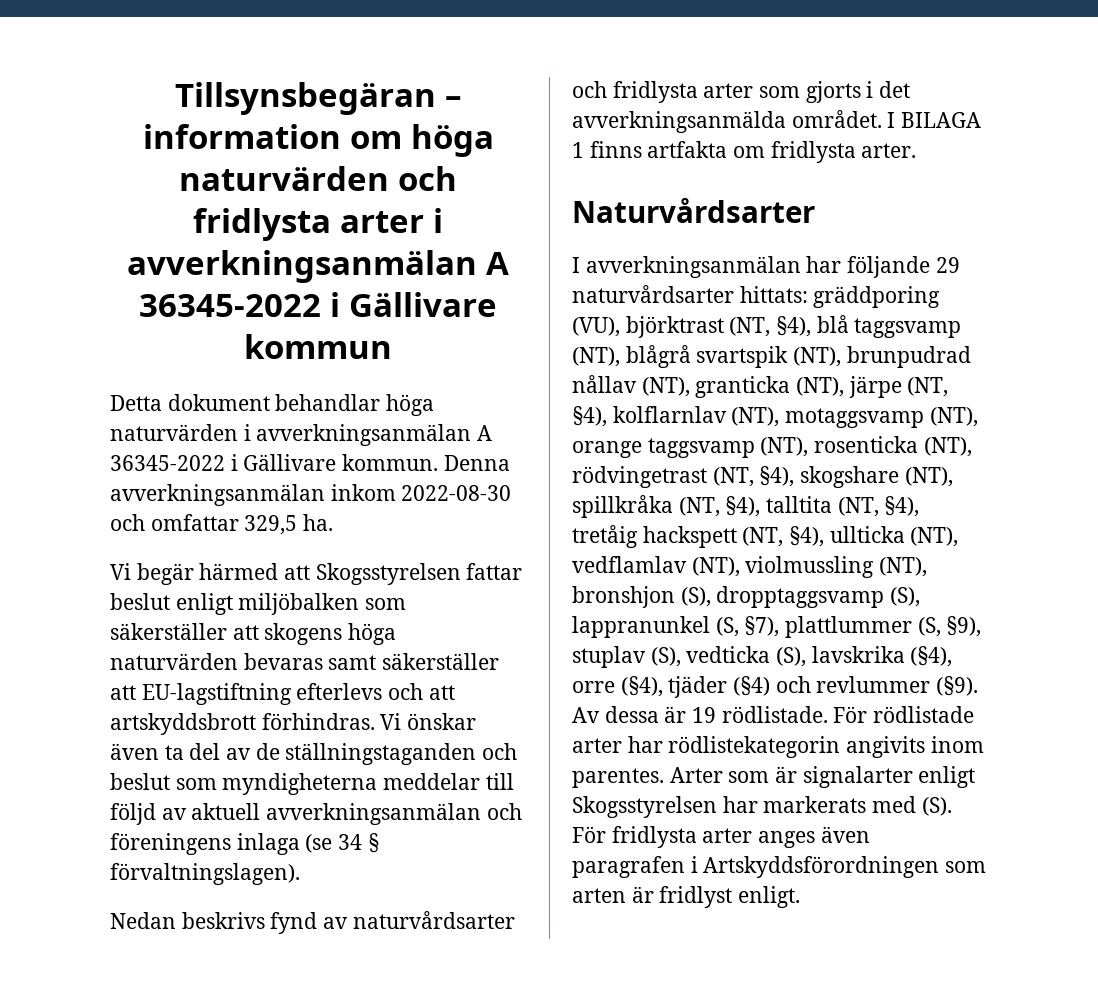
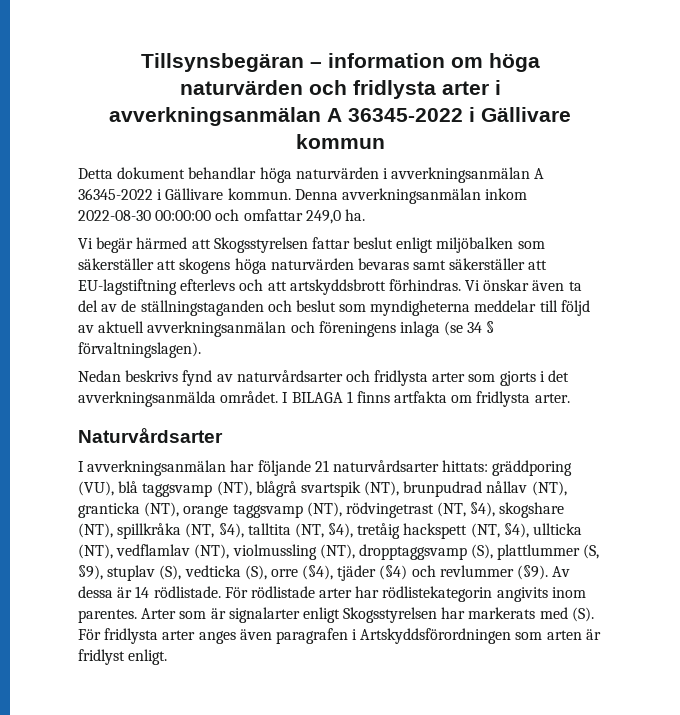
- Denna avverkningsanmälan inkom 2022-08-30 och omfattar 329,5 ha.
+ Denna avverkningsanmälan inkom 2022-08-30 00:00:00 och omfattar 249,0 ha.
- I avverkningsanmälan har följande 29 naturvårdsarter hittats: gräddporing (VU), björktrast (NT, §4), blå taggsvamp (NT), blågrå svartspik (NT), brunpudrad nållav (NT), granticka (NT), järpe (NT, §4), kolflarnlav (NT), motaggsvamp (NT), orange taggsvamp (NT), rosenticka (NT), rödvingetrast (NT, §4), skogshare (NT), spillkråka (NT, §4), talltita (NT, §4), tretåig hackspett (NT, §4), ullticka (NT), vedflamlav (NT), violmussling (NT), bronshjon (S), dropptaggsvamp (S), lappranunkel (S, §7), plattlummer (S, §9), stuplav (S), vedticka (S), lavskrika (§4), orre (§4), tjäder (§4) och revlummer (§9).
+ I avverkningsanmälan har följande 21 naturvårdsarter hittats: gräddporing (VU), blå taggsvamp (NT), blågrå svartspik (NT), brunpudrad nållav (NT), granticka (NT), orange taggsvamp (NT), rödvingetrast (NT, §4), skogshare (NT), spillkråka (NT, §4), talltita (NT, §4), tretåig hackspett (NT, §4), ullticka (NT), vedflamlav (NT), violmussling (NT), dropptaggsvamp (S), plattlummer (S, §9), stuplav (S), vedticka (S), orre (§4), tjäder (§4) och revlummer (§9).
- Av dessa är 19 rödlistade.
+ Av dessa är 14 rödlistade.

